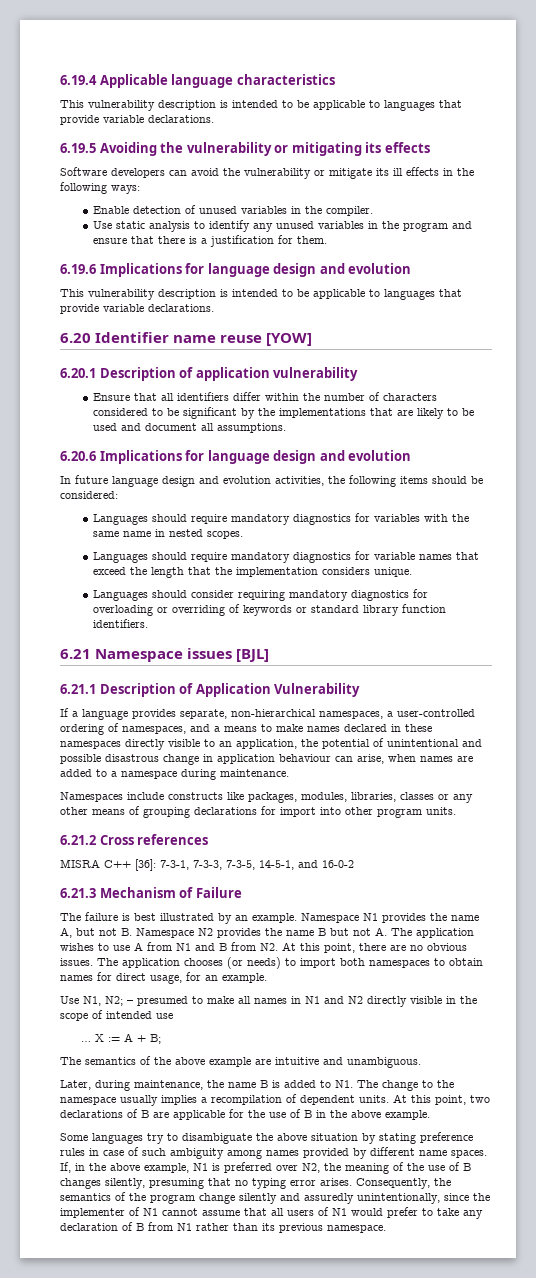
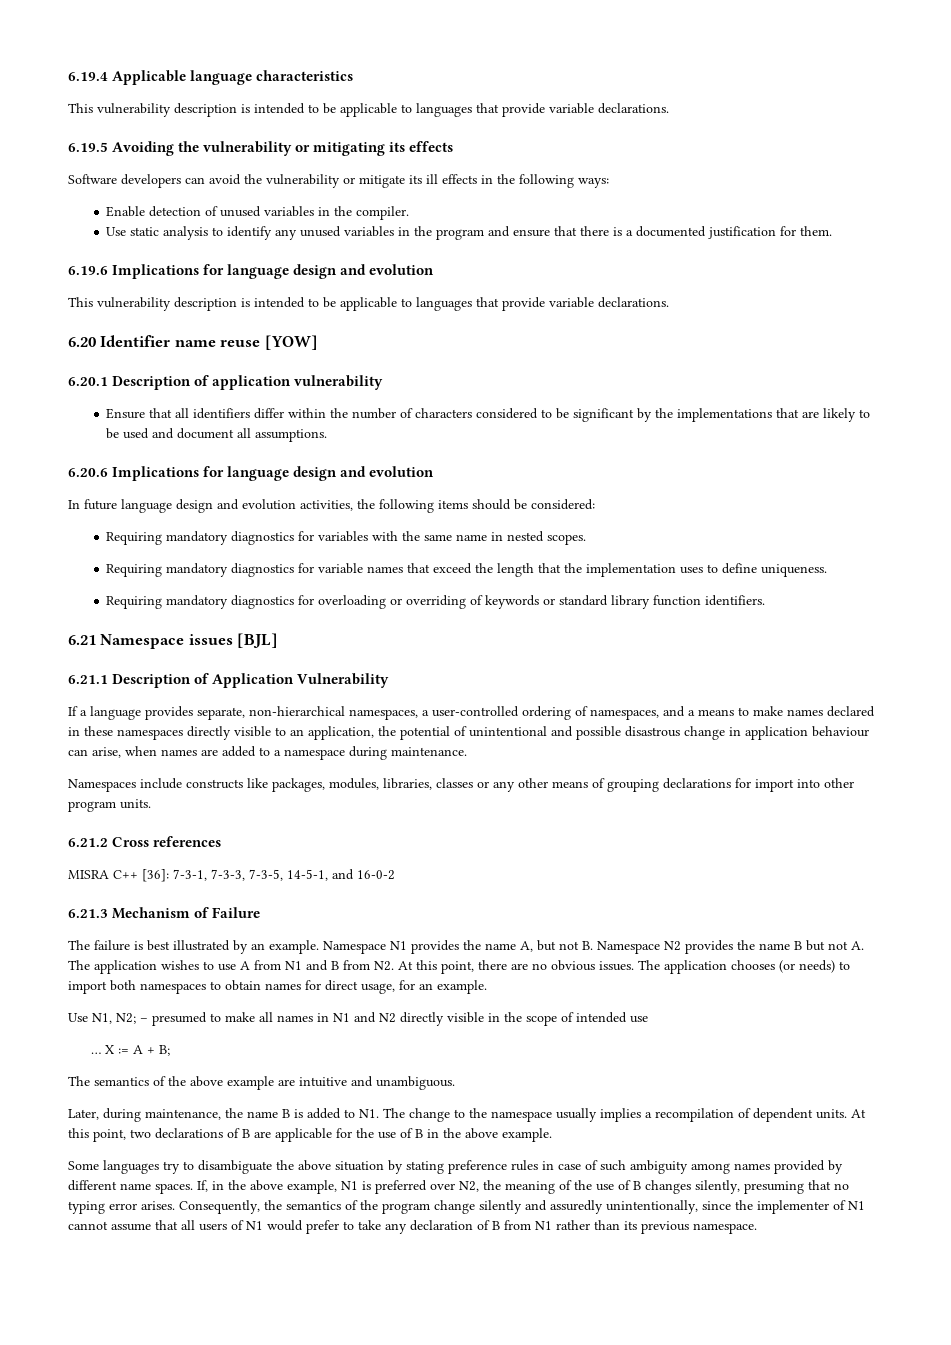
- Use static analysis to identify any unused variables in the program and ensure that there is a justification for them.
+ Use static analysis to identify any unused variables in the program and ensure that there is a documented justification for them.
- Languages should require mandatory diagnostics for variables with the same name in nested scopes.
+ Requiring mandatory diagnostics for variables with the same name in nested scopes.
- Languages should require mandatory diagnostics for variable names that exceed the length that the implementation considers unique.
- Languages should consider requiring mandatory diagnostics for overloading or overriding of keywords or standard library function identifiers.
+ Requiring mandatory diagnostics for variable names that exceed the length that the implementation uses to define uniqueness.
+ Requiring mandatory diagnostics for overloading or overriding of keywords or standard library function identifiers.

